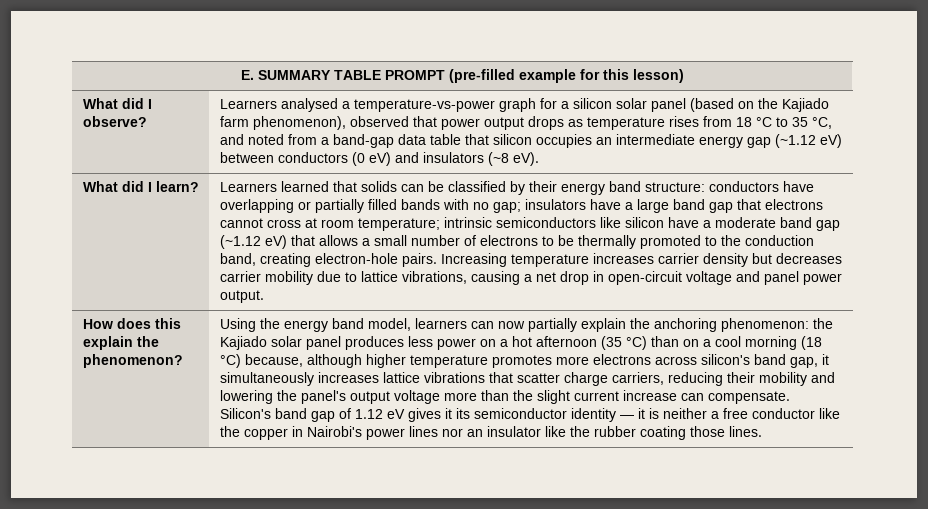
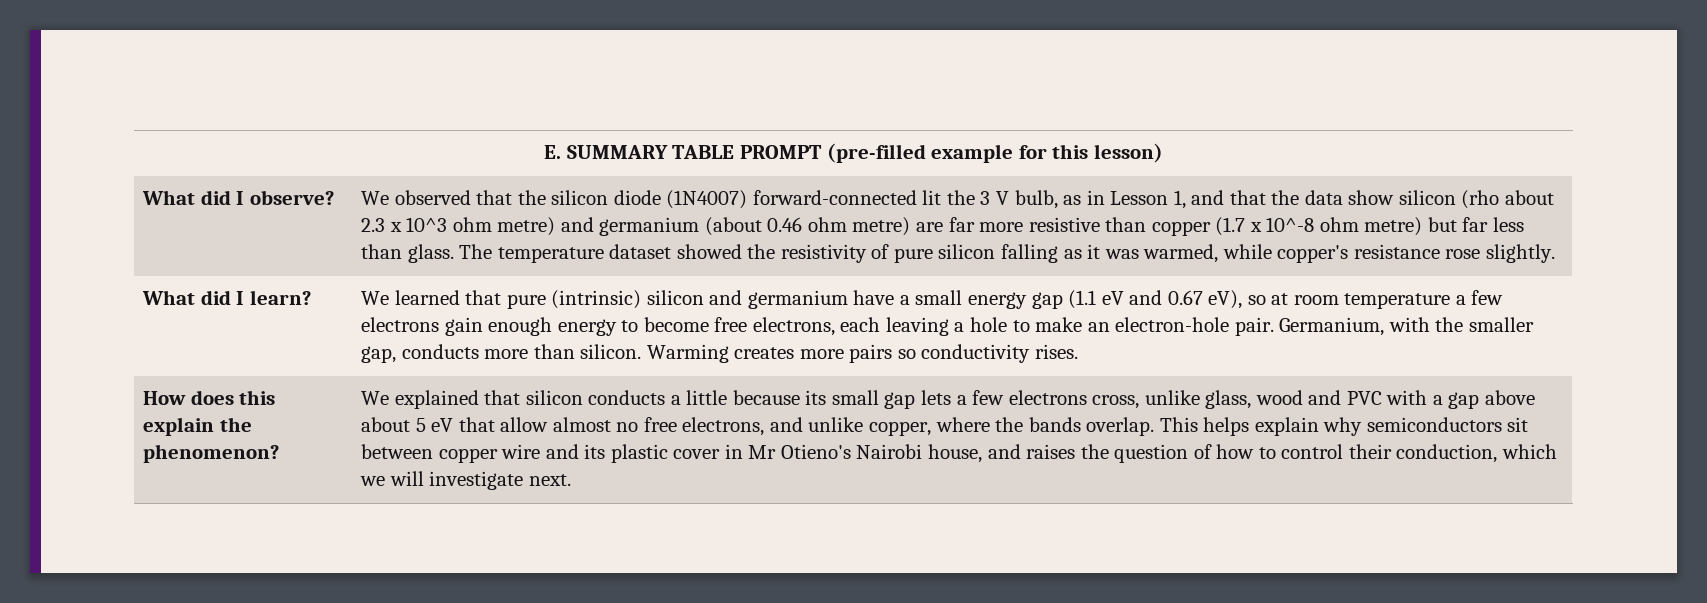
- Learners analysed a temperature-vs-power graph for a silicon solar panel (based on the Kajiado farm phenomenon), observed that power output drops as temperature rises from 18 °C to 35 °C, and noted from a band-gap data table that silicon occupies an intermediate energy gap (~1.12 eV) between conductors (0 eV) and insulators (~8 eV).
+ We observed that the silicon diode (1N4007) forward-connected lit the 3 V bulb, as in Lesson 1, and that the data show silicon (rho about 2.3 x 10^3 ohm metre) and germanium (about 0.46 ohm metre) are far more resistive than copper (1.7 x 10^-8 ohm metre) but far less than glass. The temperature dataset showed the resistivity of pure silicon falling as it was warmed, while copper's resistance rose slightly.
- Learners learned that solids can be classified by their energy band structure: conductors have overlapping or partially filled bands with no gap; insulators have a large band gap that electrons cannot cross at room temperature; intrinsic semiconductors like silicon have a moderate band gap (~1.12 eV) that allows a small number of electrons to be thermally promoted to the conduction band, creating electron-hole pairs. Increasing temperature increases carrier density but decreases carrier mobility due to lattice vibrations, causing a net drop in open-circuit voltage and panel power output.
+ We learned that pure (intrinsic) silicon and germanium have a small energy gap (1.1 eV and 0.67 eV), so at room temperature a few electrons gain enough energy to become free electrons, each leaving a hole to make an electron-hole pair. Germanium, with the smaller gap, conducts more than silicon. Warming creates more pairs so conductivity rises.
- Using the energy band model, learners can now partially explain the anchoring phenomenon: the Kajiado solar panel produces less power on a hot afternoon (35 °C) than on a cool morning (18 °C) because, although higher temperature promotes more electrons across silicon's band gap, it simultaneously increases lattice vibrations that scatter charge carriers, reducing their mobility and lowering the panel's output voltage more than the slight current increase can compensate. Silicon's band gap of 1.12 eV gives it its semiconductor identity — it is neither a free conductor like the copper in Nairobi's power lines nor an insulator like the rubber coating those lines.
+ We explained that silicon conducts a little because its small gap lets a few electrons cross, unlike glass, wood and PVC with a gap above about 5 eV that allow almost no free electrons, and unlike copper, where the bands overlap. This helps explain why semiconductors sit between copper wire and its plastic cover in Mr Otieno's Nairobi house, and raises the question of how to control their conduction, which we will investigate next.

